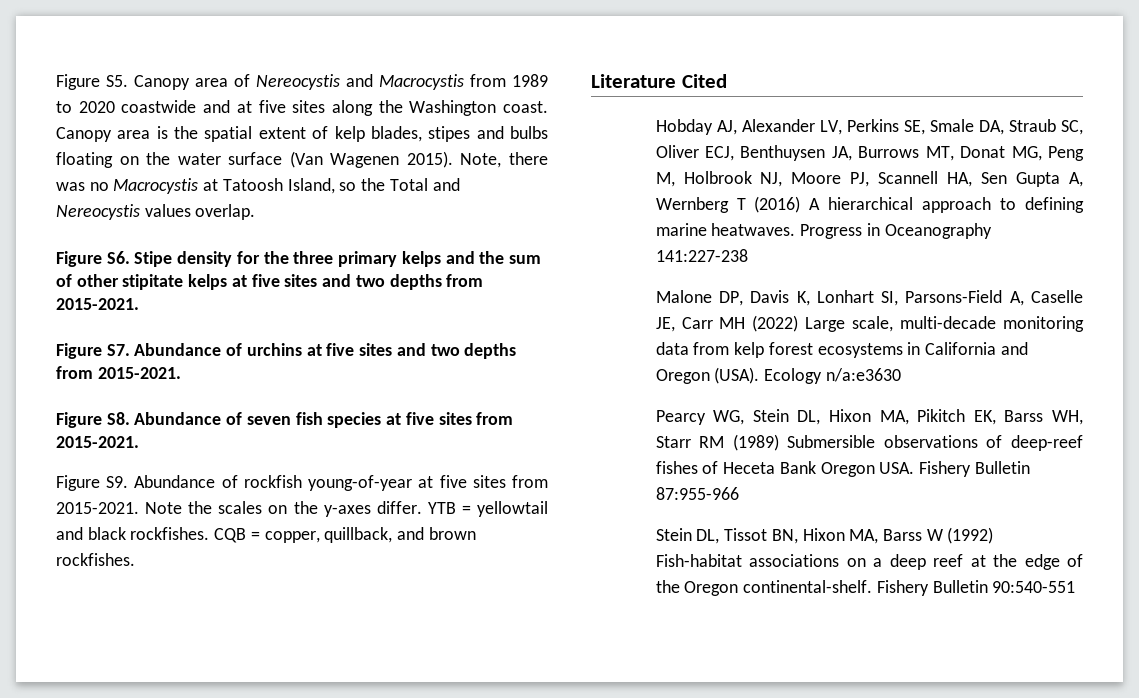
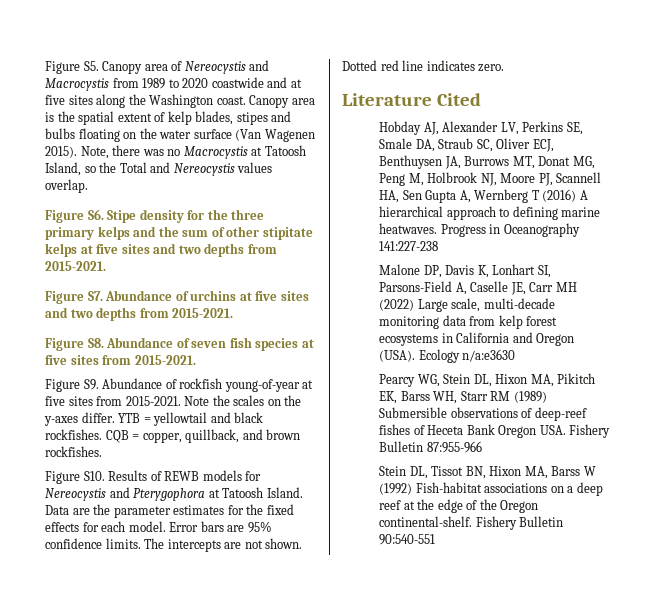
+ Figure S10. Results of REWB models for Nereocystis and Pterygophora at Tatoosh Island. Data are the parameter estimates for the fixed effects for each model. Error bars are 95% confidence limits. The intercepts are not shown. Dotted red line indicates zero.

